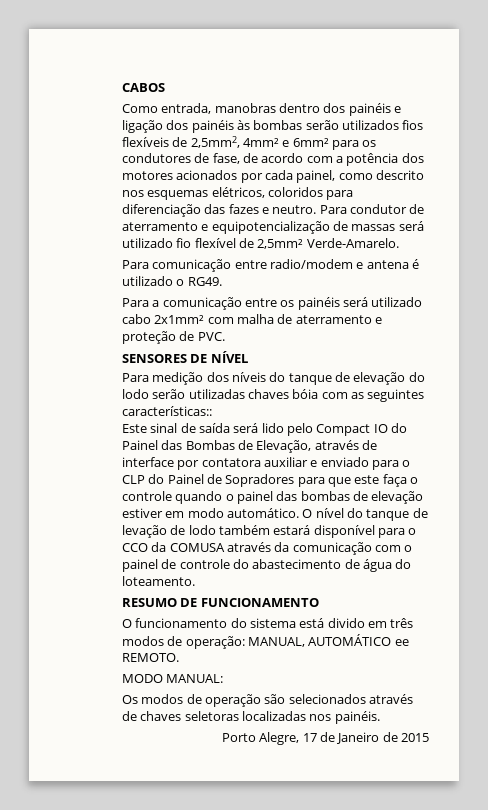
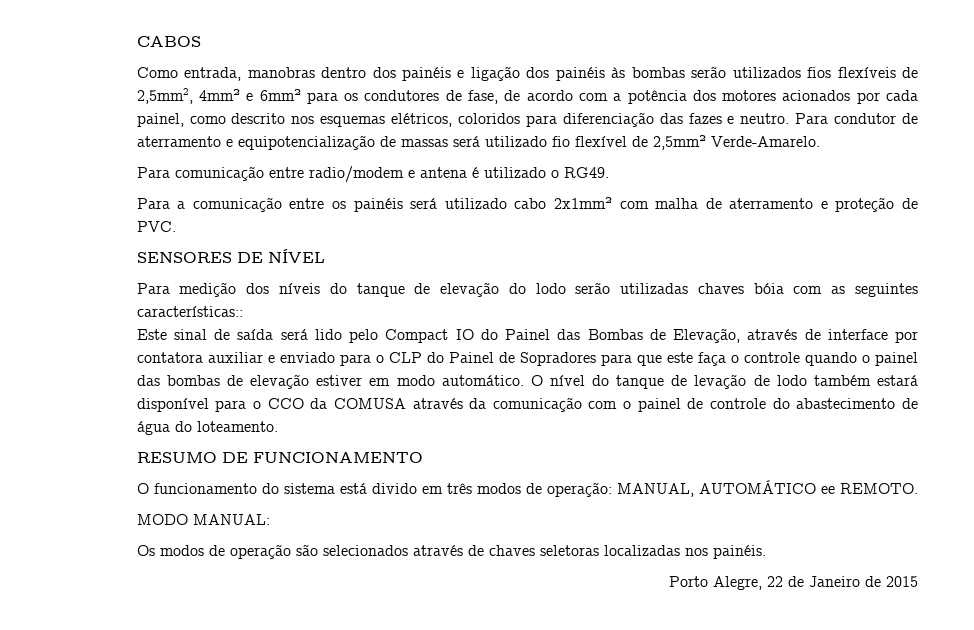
- Porto Alegre, 17 de Janeiro de 2015
+ Porto Alegre, 22 de Janeiro de 2015

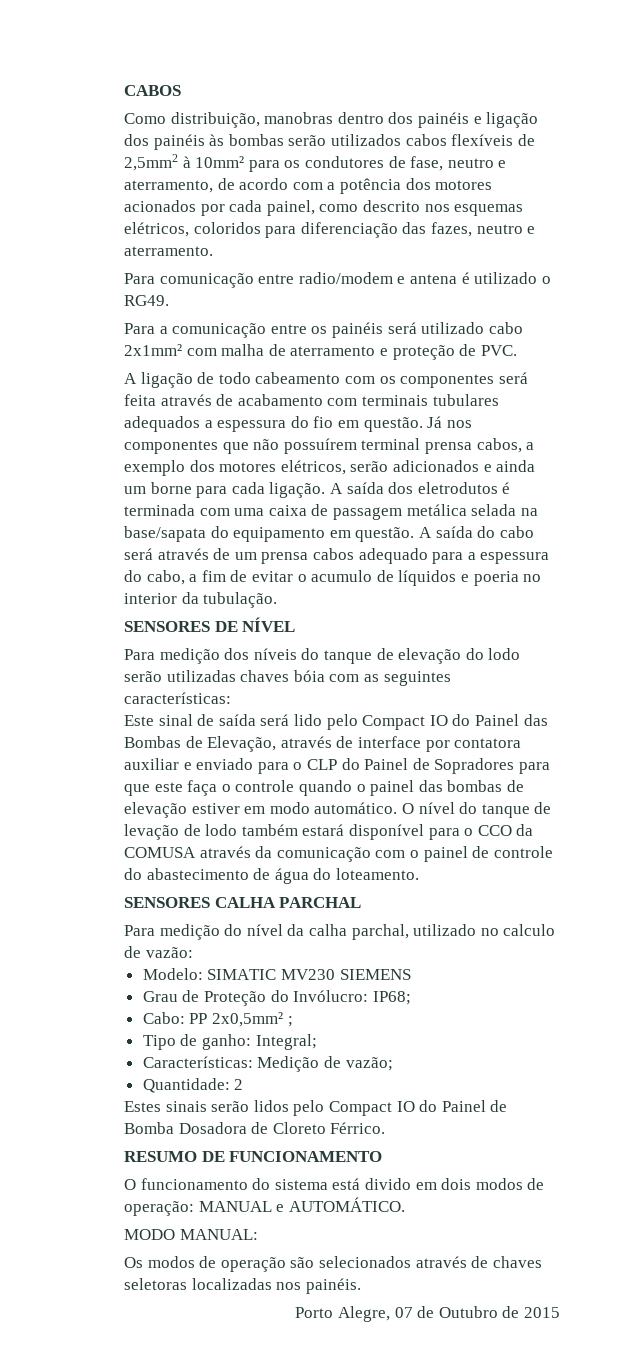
- Como entrada, manobras dentro dos painéis e ligação dos painéis às bombas serão utilizados fios flexíveis de 2,5mm2, 4mm² e 6mm² para os condutores de fase, de acordo com a potência dos motores acionados por cada painel, como descrito nos esquemas elétricos, coloridos para diferenciação das fazes e neutro. Para condutor de aterramento e equipotencialização de massas será utilizado fio flexível de 2,5mm² Verde-Amarelo.
+ Como distribuição, manobras dentro dos painéis e ligação dos painéis às bombas serão utilizados cabos flexíveis de 2,5mm2 à 10mm² para os condutores de fase, neutro e aterramento, de acordo com a potência dos motores acionados por cada painel, como descrito nos esquemas elétricos, coloridos para diferenciação das fazes, neutro e aterramento.
+ A ligação de todo cabeamento com os componentes será feita através de acabamento com terminais tubulares adequados a espessura do fio em questão. Já nos componentes que não possuírem terminal prensa cabos, a exemplo dos motores elétricos, serão adicionados e ainda um borne para cada ligação. A saída dos eletrodutos é terminada com uma caixa de passagem metálica selada na base/sapata do equipamento em questão. A saída do cabo será através de um prensa cabos adequado para a espessura do cabo, a fim de evitar o acumulo de líquidos e poeria no interior da tubulação.
- Para medição dos níveis do tanque de elevação do lodo serão utilizadas chaves bóia com as seguintes características::
+ Para medição dos níveis do tanque de elevação do lodo serão utilizadas chaves bóia com as seguintes características:
+ SENSORES CALHA PARCHAL
+ Para medição do nível da calha parchal, utilizado no calculo de vazão:
+ Modelo: SIMATIC MV230 SIEMENS
+ Grau de Proteção do Invólucro: IP68;
+ Cabo: PP 2x0,5mm² ;
+ Tipo de ganho: Integral;
+ Características: Medição de vazão;
+ Quantidade: 2
+ Estes sinais serão lidos pelo Compact IO do Painel de Bomba Dosadora de Cloreto Férrico.
- O funcionamento do sistema está divido em três modos de operação: MANUAL, AUTOMÁTICO ee REMOTO.
+ O funcionamento do sistema está divido em dois modos de operação: MANUAL e AUTOMÁTICO.
- Porto Alegre, 22 de Janeiro de 2015
+ Porto Alegre, 07 de Outubro de 2015

